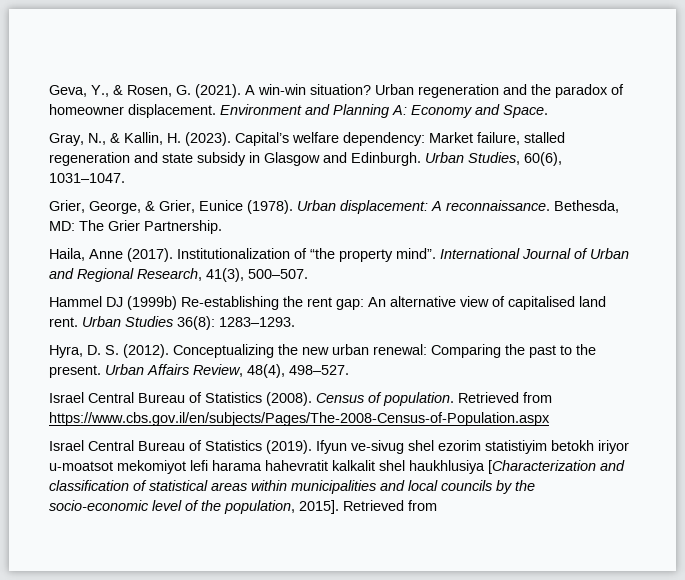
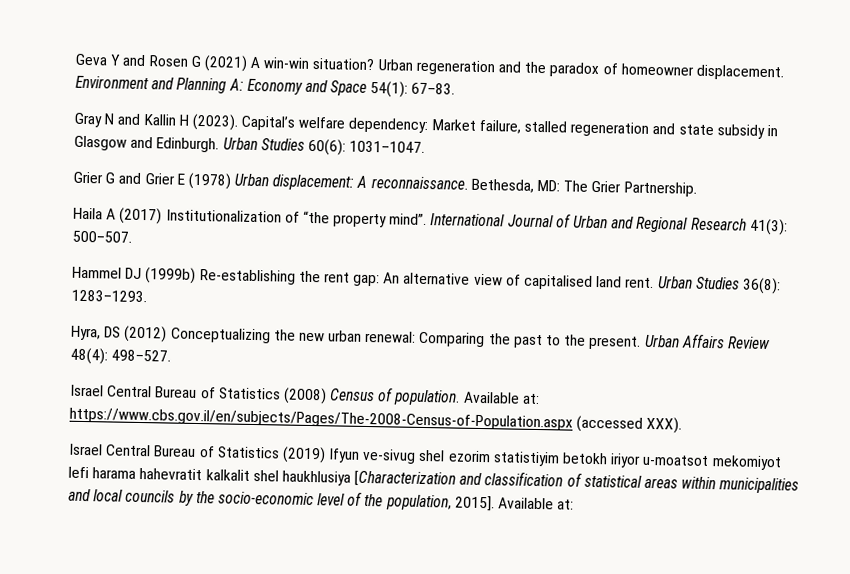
- Geva, Y., & Rosen, G. (2021). A win-win situation?
+ Geva Y and Rosen G (2021) A win-win situation?
- Environment and Planning A: Economy and Space.
- Gray, N., & Kallin, H. (2023).
+ Environment and Planning A: Economy and Space 54(1): 67–83.
+ Gray N and Kallin H (2023).
- Urban Studies, 60(6), 1031–1047.
+ Urban Studies 60(6): 1031–1047.
- Grier, George, & Grier, Eunice (1978). Urban displacement: A reconnaissance.
+ Grier G and Grier E (1978) Urban displacement: A reconnaissance.
- Haila, Anne (2017). Institutionalization of “the property mind”.
+ Haila A (2017) Institutionalization of “the property mind”.
- International Journal of Urban and Regional Research, 41(3), 500–507.
+ International Journal of Urban and Regional Research 41(3): 500–507.
- Hyra, D. S. (2012). Conceptualizing the new urban renewal: Comparing the past to the present.
+ Hyra, DS (2012) Conceptualizing the new urban renewal: Comparing the past to the present.
- Urban Affairs Review, 48(4), 498–527.
+ Urban Affairs Review 48(4): 498–527.
- Israel Central Bureau of Statistics (2008). Census of population.
+ Israel Central Bureau of Statistics (2008) Census of population.
- Retrieved from https://www.cbs.gov.il/en/subjects/Pages/The-2008-Census-of-Population.aspx
- Israel Central Bureau of Statistics (2019). Ifyun ve-sivug shel ezorim statistiyim betokh iriyor u-moatsot mekomiyot lefi harama hahevratit kalkalit shel haukhlusiya [Characterization and classification of statistical areas within municipalities and local councils by the socio-economic level of the population, 2015]. Retrieved from
+ Available at: https://www.cbs.gov.il/en/subjects/Pages/The-2008-Census-of-Population.aspx (accessed XXX).
+ Israel Central Bureau of Statistics (2019) Ifyun ve-sivug shel ezorim statistiyim betokh iriyor u-moatsot mekomiyot lefi harama hahevratit kalkalit shel haukhlusiya [Characterization and classification of statistical areas within municipalities and local councils by the socio-economic level of the population, 2015]. Available at:

